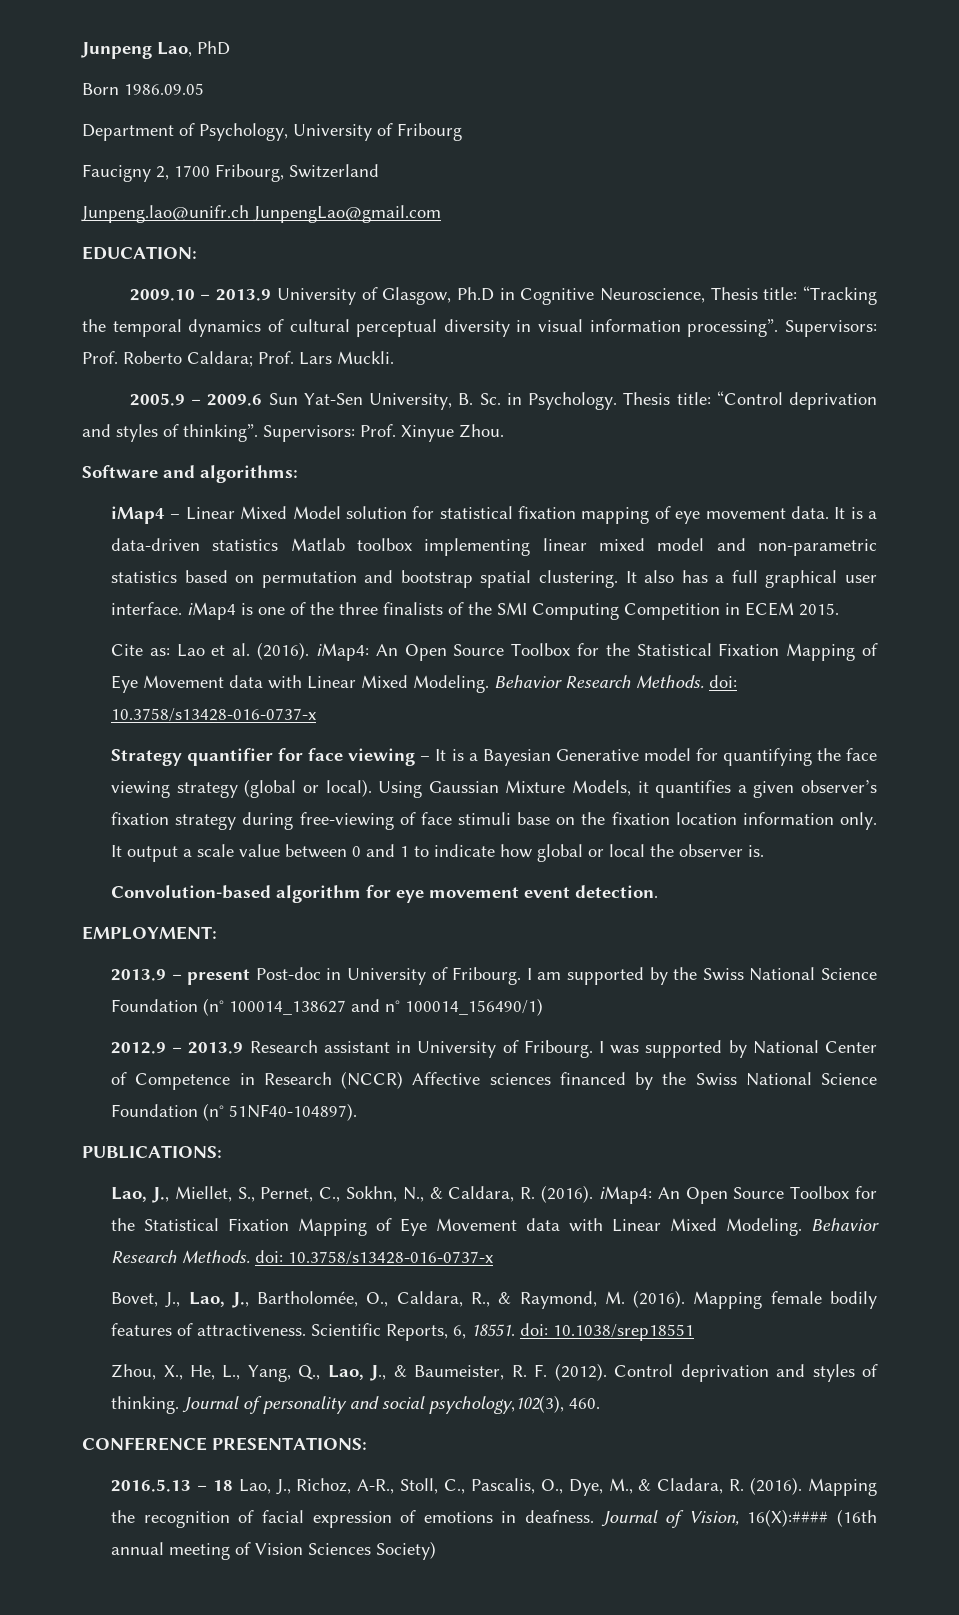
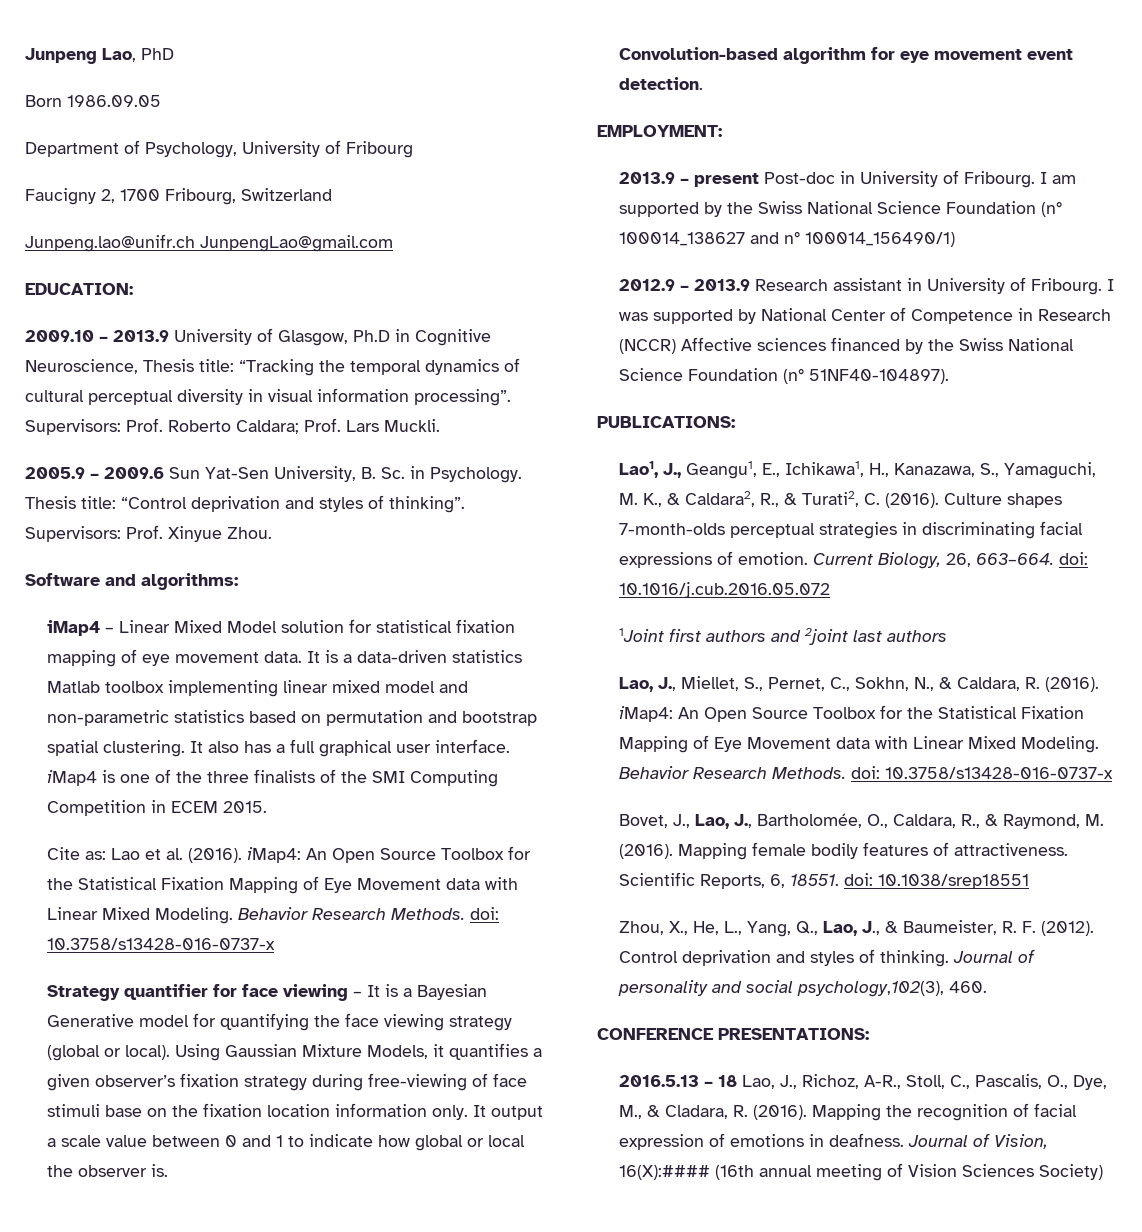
+ Lao1, J., Geangu1, E., Ichikawa1, H., Kanazawa, S., Yamaguchi, M. K., & Caldara2, R., & Turati2, C. (2016). Culture shapes 7-month-olds perceptual strategies in discriminating facial expressions of emotion. Current Biology, 26, 663–664. doi: 10.1016/j.cub.2016.05.072
+ 1Joint first authors and 2joint last authors

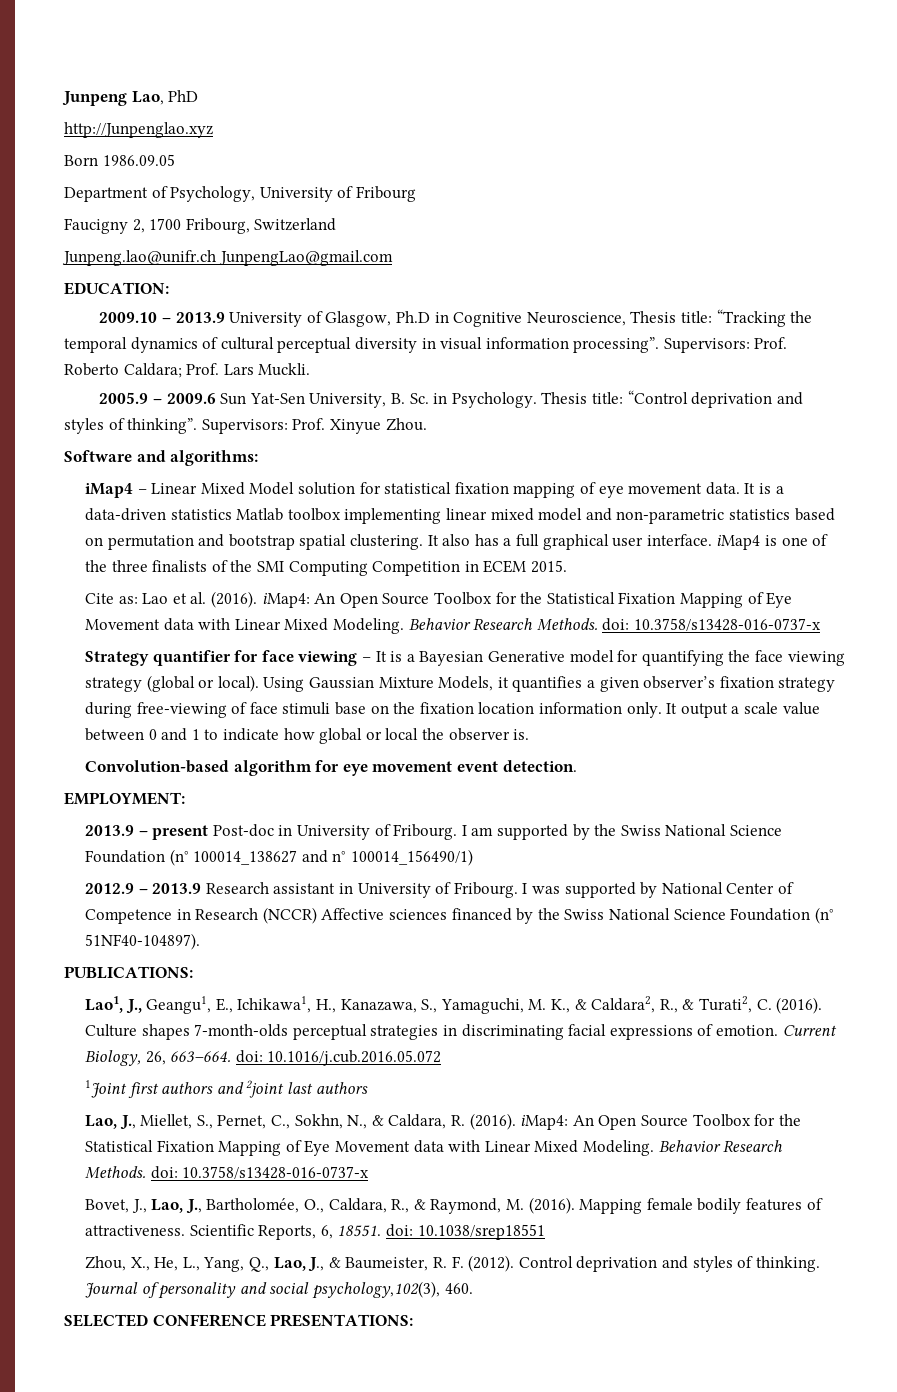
+ http://Junpenglao.xyz
- CONFERENCE PRESENTATIONS:
+ SELECTED CONFERENCE PRESENTATIONS:
- 2016.5.13 – 18 Lao, J., Richoz, A-R., Stoll, C., Pascalis, O., Dye, M., & Cladara, R. (2016). Mapping the recognition of facial expression of emotions in deafness. Journal of Vision, 16(X):#### (16th annual meeting of Vision Sciences Society)

